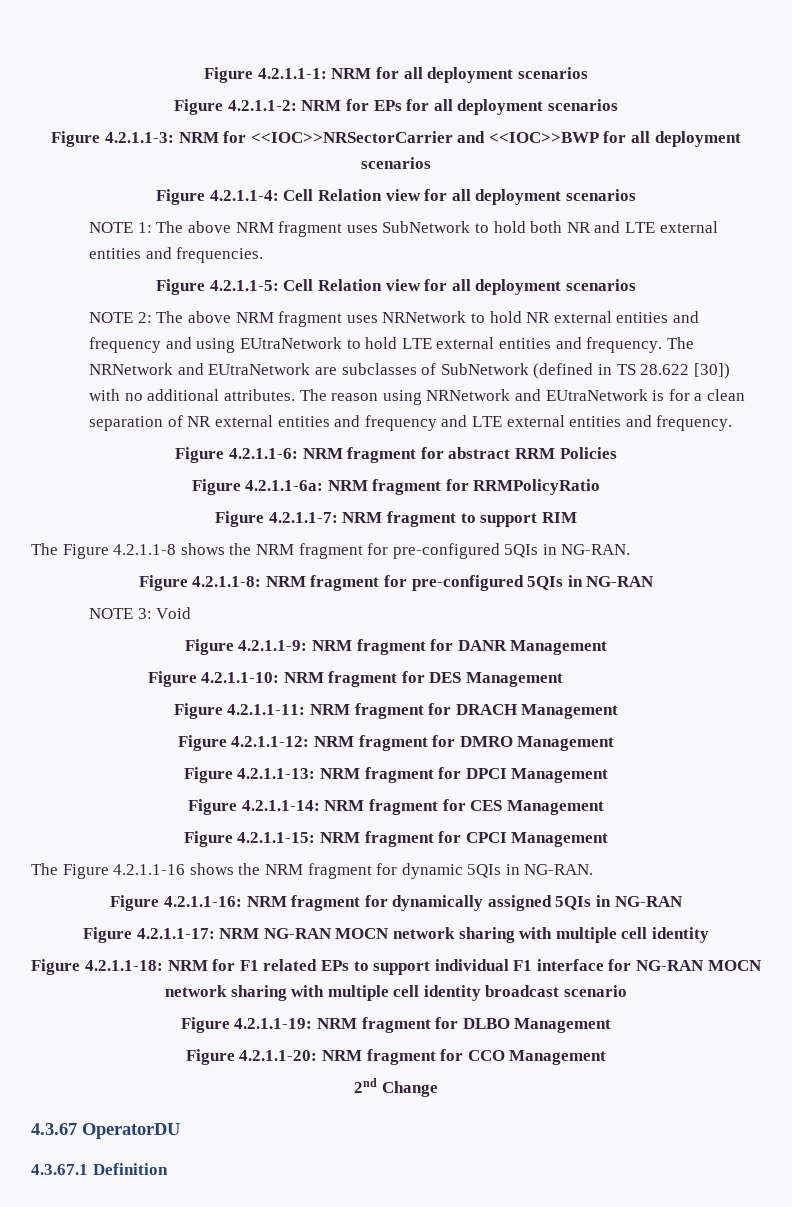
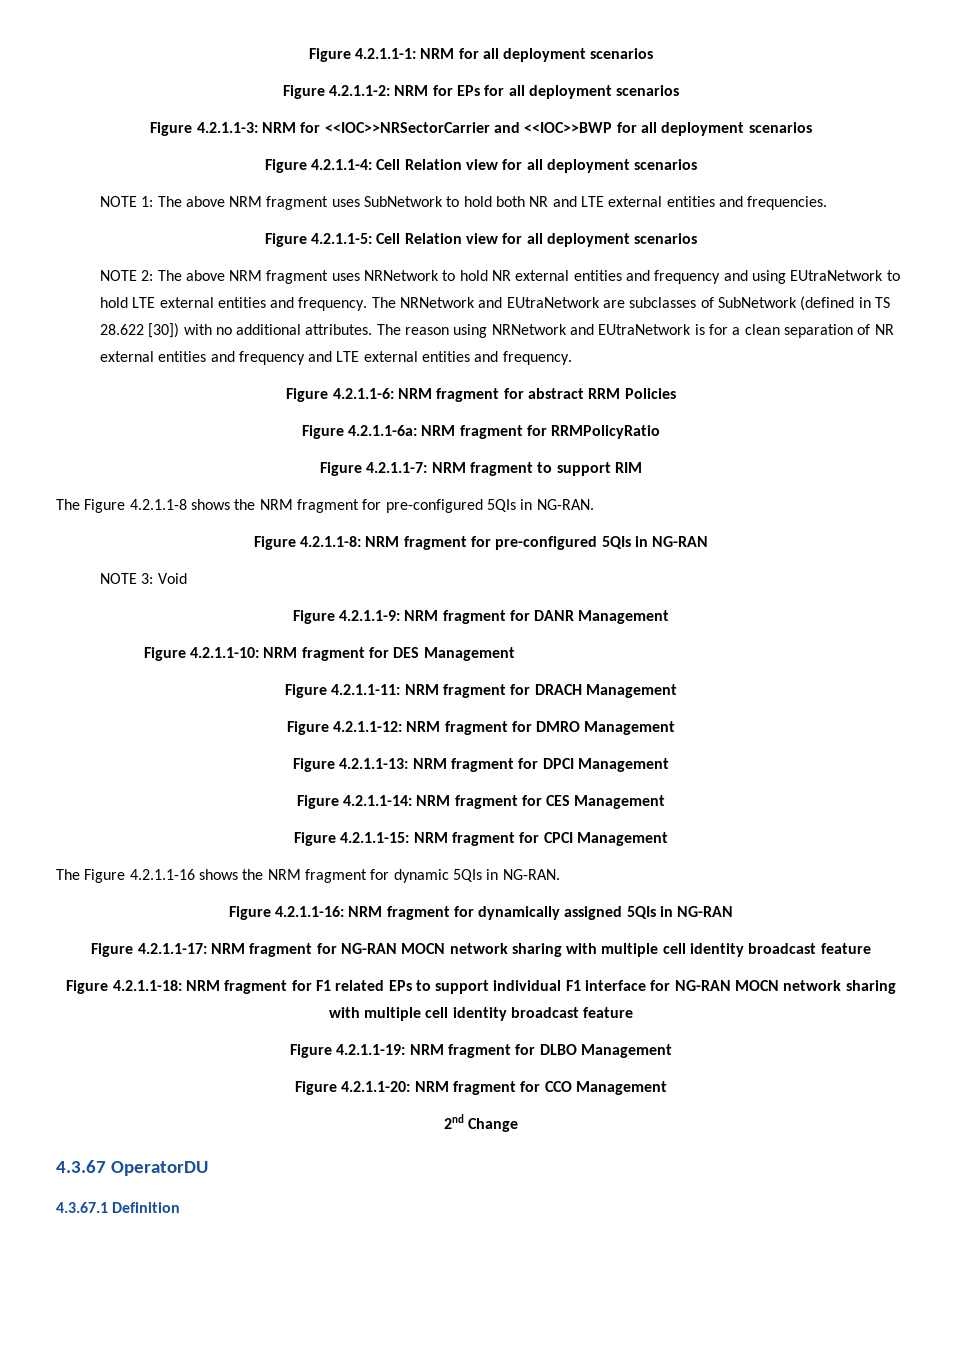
- Figure 4.2.1.1-17: NRM NG-RAN MOCN network sharing with multiple cell identity
+ Figure 4.2.1.1-17: NRM fragment for NG-RAN MOCN network sharing with multiple cell identity broadcast feature
- Figure 4.2.1.1-18: NRM for F1 related EPs to support individual F1 interface for NG-RAN MOCN network sharing with multiple cell identity broadcast scenario
+ Figure 4.2.1.1-18: NRM fragment for F1 related EPs to support individual F1 interface for NG-RAN MOCN network sharing with multiple cell identity broadcast feature

